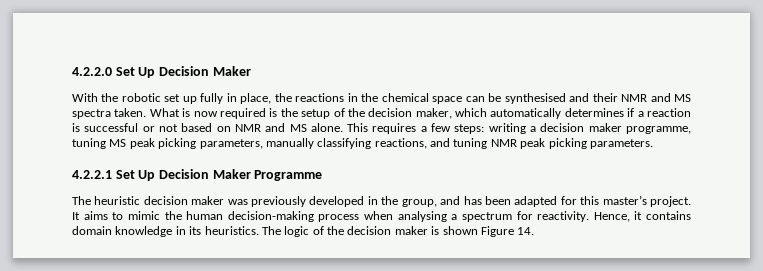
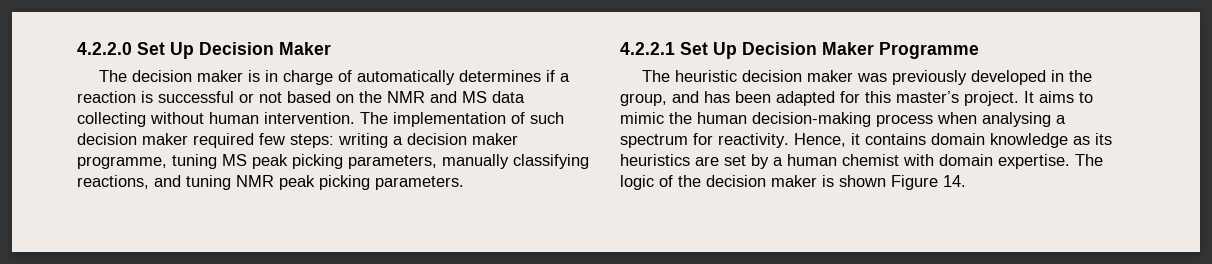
- With the robotic set up fully in place, the reactions in the chemical space can be synthesised and their NMR and MS spectra taken. What is now required is the setup of the decision maker, which automatically determines if a reaction is successful or not based on NMR and MS alone. This requires a few steps: writing a decision maker programme, tuning MS peak picking parameters, manually classifying reactions, and tuning NMR peak picking parameters.
+ The decision maker is in charge of automatically determines if a reaction is successful or not based on the NMR and MS data collecting without human intervention. The implementation of such decision maker required few steps: writing a decision maker programme, tuning MS peak picking parameters, manually classifying reactions, and tuning NMR peak picking parameters.
- Hence, it contains domain knowledge in its heuristics.
+ Hence, it contains domain knowledge as its heuristics are set by a human chemist with domain expertise.

